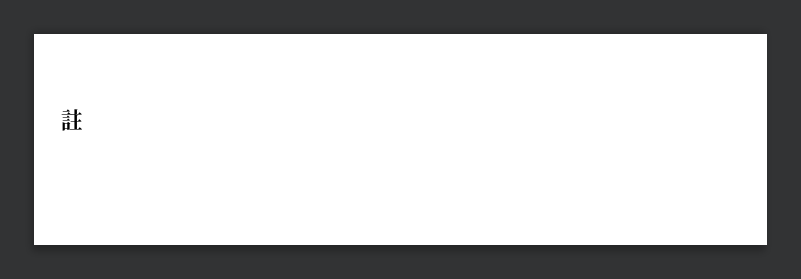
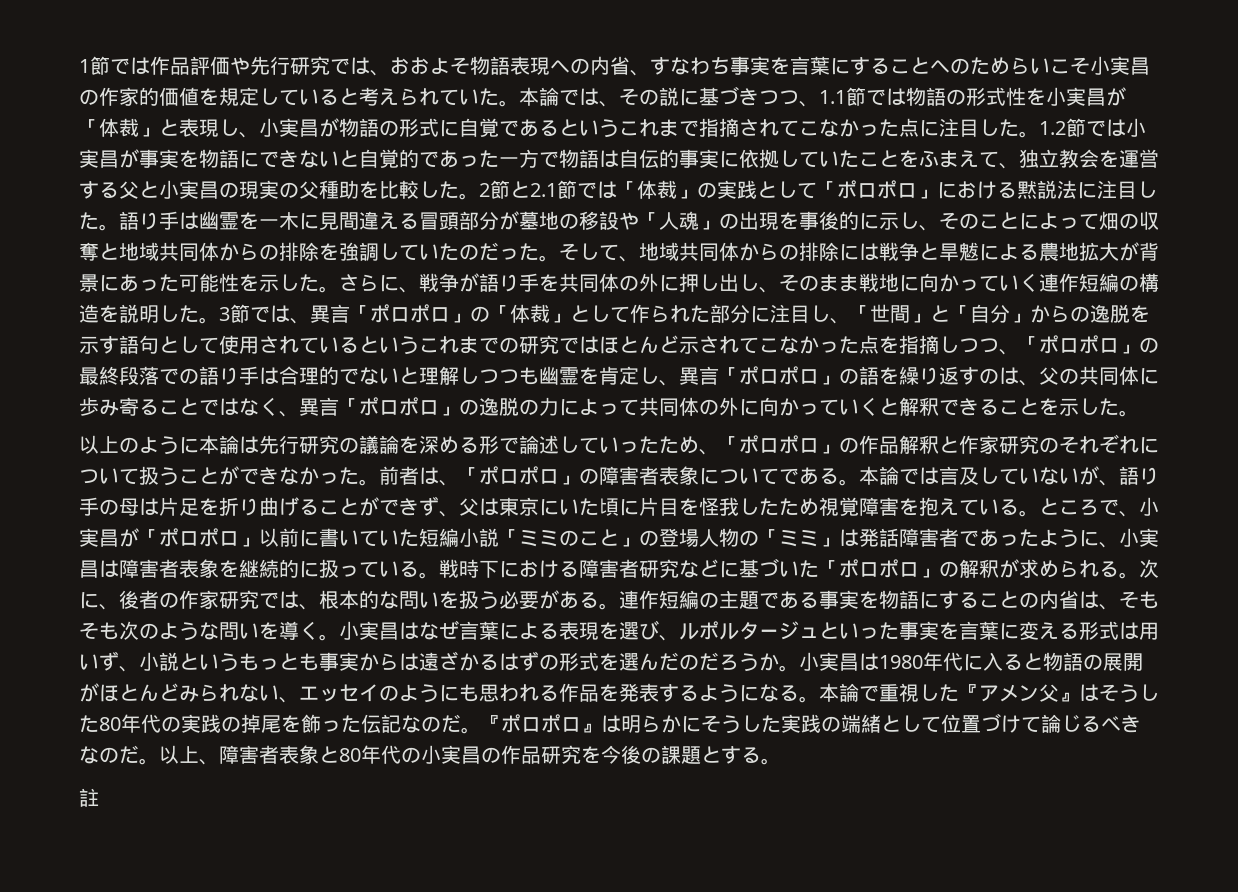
+ 1節では作品評価や先行研究では、おおよそ物語表現への内省、すなわち事実を言葉にすることへのためらいこそ小実昌の作家的価値を規定していると考えられていた。本論では、その説に基づきつつ、1.1節では物語の形式性を小実昌が「体裁」と表現し、小実昌が物語の形式に自覚であるというこれまで指摘されてこなかった点に注目した。1.2節では小実昌が事実を物語にできないと自覚的であった一方で物語は自伝的事実に依拠していたことをふまえて、独立教会を運営する父と小実昌の現実の父種助を比較した。2節と2.1節では「体裁」の実践として「ポロポロ」における黙説法に注目した。語り手は幽霊を一木に見間違える冒頭部分が墓地の移設や「人魂」の出現を事後的に示し、そのことによって畑の収奪と地域共同体からの排除を強調していたのだった。そして、地域共同体からの排除には戦争と旱魃による農地拡大が背景にあった可能性を示した。さらに、戦争が語り手を共同体の外に押し出し、そのまま戦地に向かっていく連作短編の構造を説明した。3節では、異言「ポロポロ」の「体裁」として作られた部分に注目し、「世間」と「自分」からの逸脱を示す語句として使用されているというこれまでの研究ではほとんど示されてこなかった点を指摘しつつ、「ポロポロ」の最終段落での語り手は合理的でないと理解しつつも幽霊を肯定し、異言「ポロポロ」の語を繰り返すのは、父の共同体に歩み寄ることではなく、異言「ポロポロ」の逸脱の力によって共同体の外に向かっていくと解釈できることを示した。
+ 以上のように本論は先行研究の議論を深める形で論述していったため、「ポロポロ」の作品解釈と作家研究のそれぞれについて扱うことができなかった。前者は、「ポロポロ」の障害者表象についてである。本論では言及していないが、語り手の母は片足を折り曲げることができず、父は東京にいた頃に片目を怪我したため視覚障害を抱えている。ところで、小実昌が「ポロポロ」以前に書いていた短編小説「ミミのこと」の登場人物の「ミミ」は発話障害者であったように、小実昌は障害者表象を継続的に扱っている。戦時下における障害者研究などに基づいた「ポロポロ」の解釈が求められる。次に、後者の作家研究では、根本的な問いを扱う必要がある。連作短編の主題である事実を物語にすることの内省は、そもそも次のような問いを導く。小実昌はなぜ言葉による表現を選び、ルポルタージュといった事実を言葉に変える形式は用いず、小説というもっとも事実からは遠ざかるはずの形式を選んだのだろうか。小実昌は1980年代に入ると物語の展開がほとんどみられない、エッセイのようにも思われる作品を発表するようになる。本論で重視した『アメン父』はそうした80年代の実践の掉尾を飾った伝記なのだ。『ポロポロ』は明らかにそうした実践の端緒として位置づけて論じるべきなのだ。以上、障害者表象と80年代の小実昌の作品研究を今後の課題とする。

